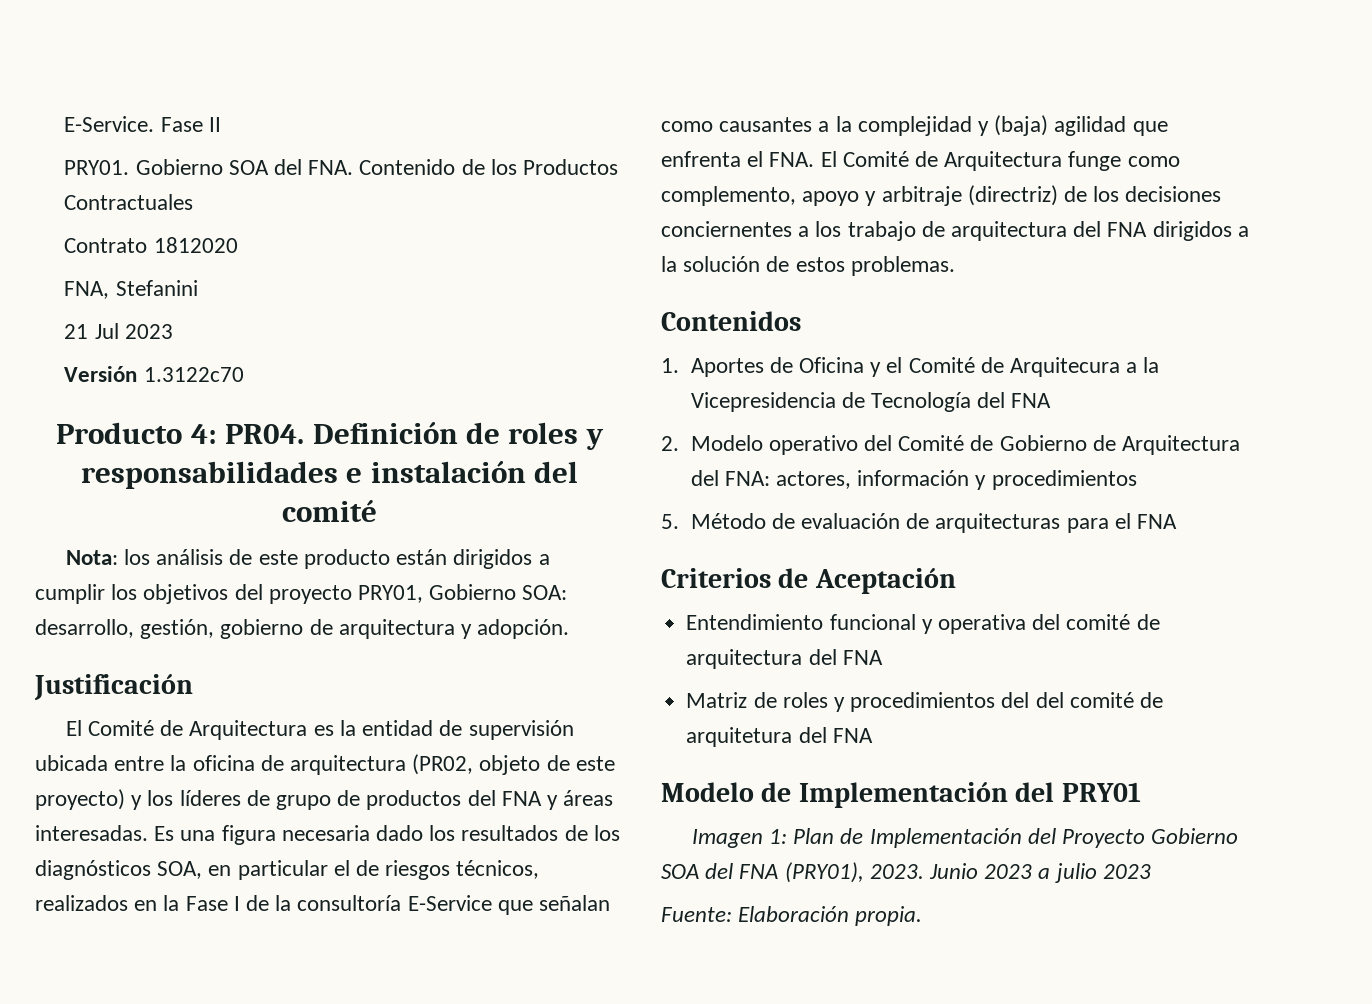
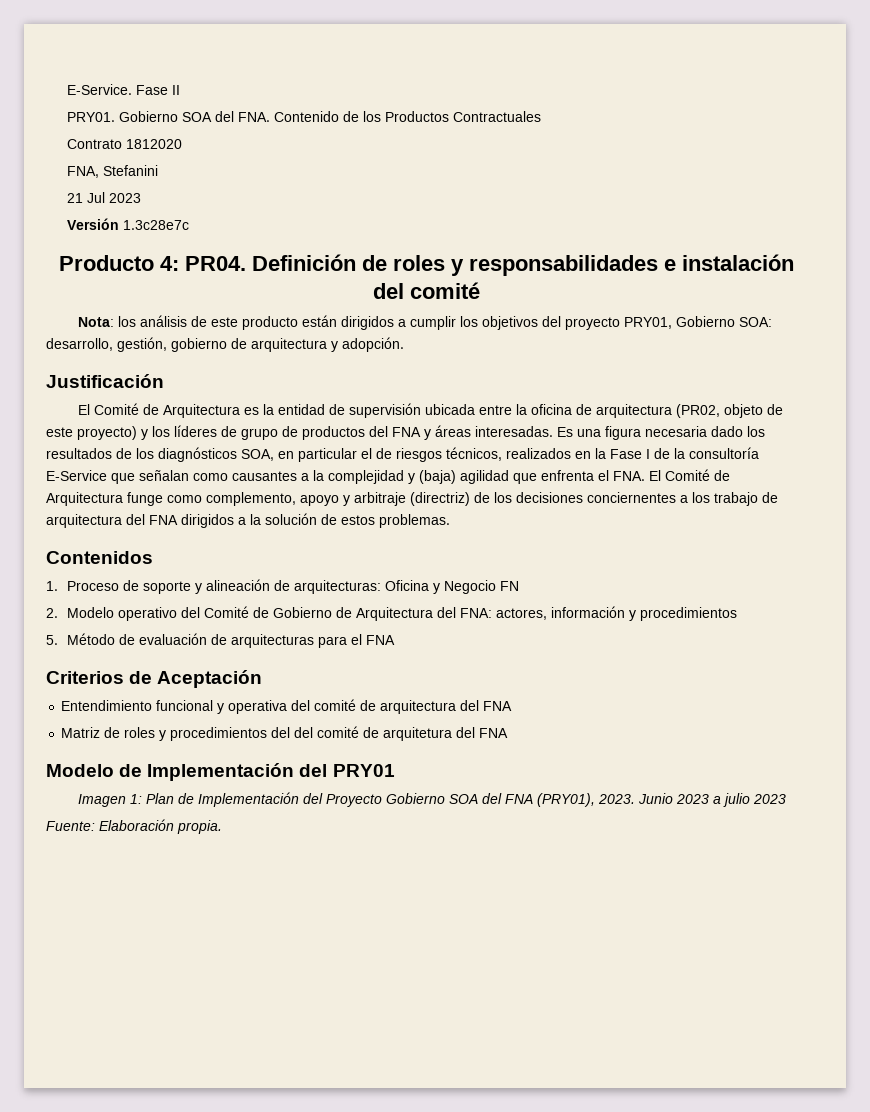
- Versión 1.3122c70
+ Versión 1.3c28e7c
- 1. Aportes de Oficina y el Comité de Arquitecura a la Vicepresidencia de Tecnología del FNA
+ 1. Proceso de soporte y alineación de arquitecturas: Oficina y Negocio FN

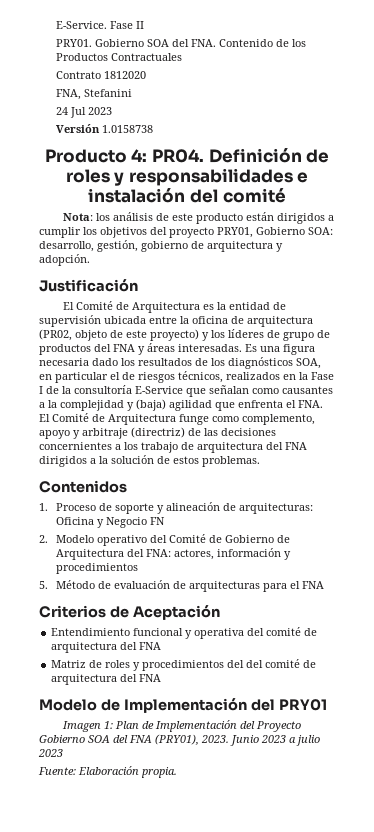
- 21 Jul 2023
+ 24 Jul 2023
- Versión 1.3c28e7c
+ Versión 1.0158738
- Es una figura necesaria dado los resultados de los diagnósticos SOA, en particular el de riesgos técnicos, realizados en la Fase I de la consultoría E-Service que señalan como causantes a la complejidad y (baja) agilidad que enfrenta el FNA. El Comité de Arquitectura funge como complemento, apoyo y arbitraje (directriz) de los decisiones conciernentes a los trabajo de arquitectura del FNA dirigidos a la solución de estos problemas.
+ Es una figura necesaria dado los resultados de los diagnósticos SOA, en particular el de riesgos técnicos, realizados en la Fase I de la consultoría E-Service que señalan como causantes a la complejidad y (baja) agilidad que enfrenta el FNA. El Comité de Arquitectura funge como complemento, apoyo y arbitraje (directriz) de las decisiones concernientes a los trabajo de arquitectura del FNA dirigidos a la solución de estos problemas.
- Matriz de roles y procedimientos del del comité de arquitetura del FNA
+ Matriz de roles y procedimientos del del comité de arquitectura del FNA

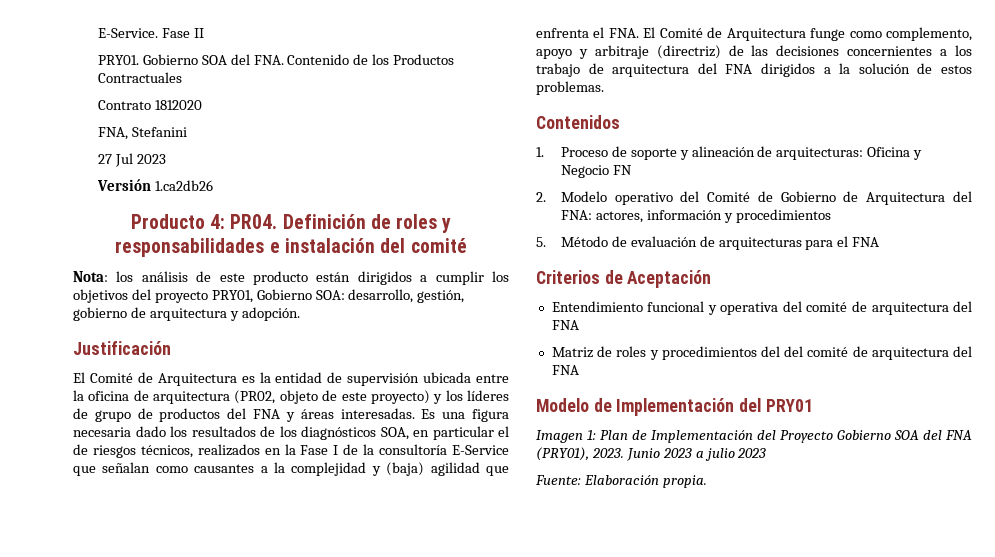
- 24 Jul 2023
+ 27 Jul 2023
- Versión 1.0158738
+ Versión 1.ca2db26

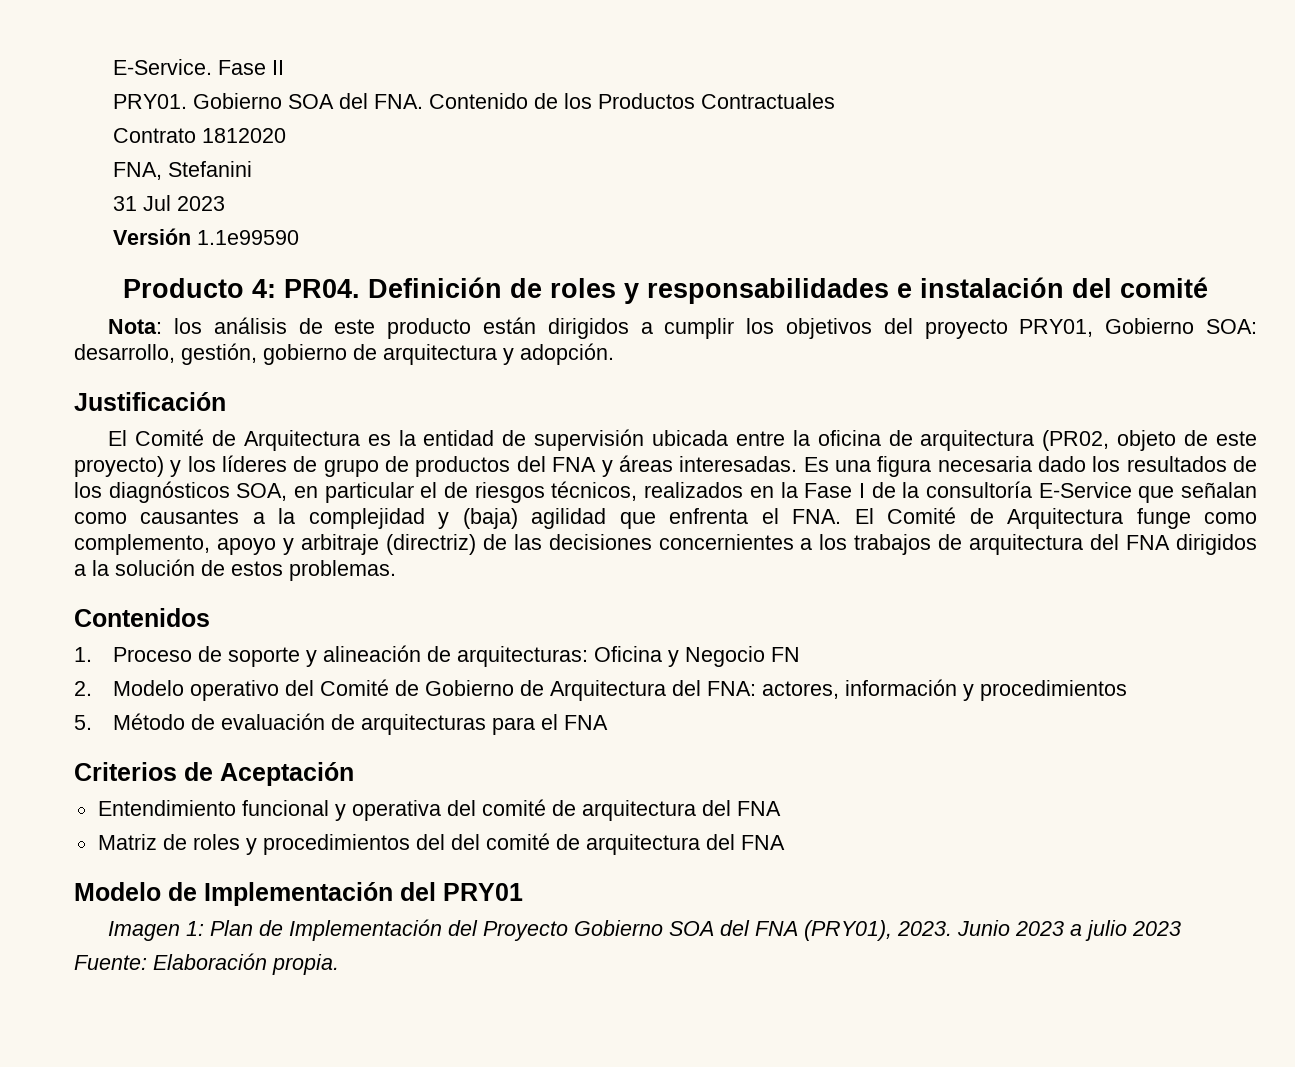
- 27 Jul 2023
+ 31 Jul 2023
- Versión 1.ca2db26
+ Versión 1.1e99590
- Es una figura necesaria dado los resultados de los diagnósticos SOA, en particular el de riesgos técnicos, realizados en la Fase I de la consultoría E-Service que señalan como causantes a la complejidad y (baja) agilidad que enfrenta el FNA. El Comité de Arquitectura funge como complemento, apoyo y arbitraje (directriz) de las decisiones concernientes a los trabajo de arquitectura del FNA dirigidos a la solución de estos problemas.
+ Es una figura necesaria dado los resultados de los diagnósticos SOA, en particular el de riesgos técnicos, realizados en la Fase I de la consultoría E-Service que señalan como causantes a la complejidad y (baja) agilidad que enfrenta el FNA. El Comité de Arquitectura funge como complemento, apoyo y arbitraje (directriz) de las decisiones concernientes a los trabajos de arquitectura del FNA dirigidos a la solución de estos problemas.

